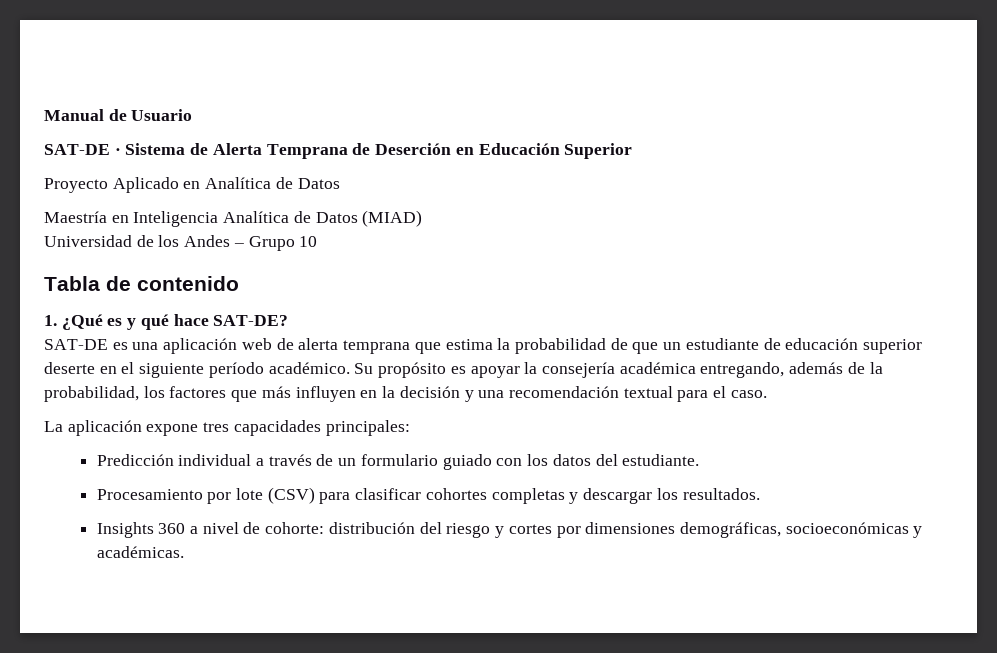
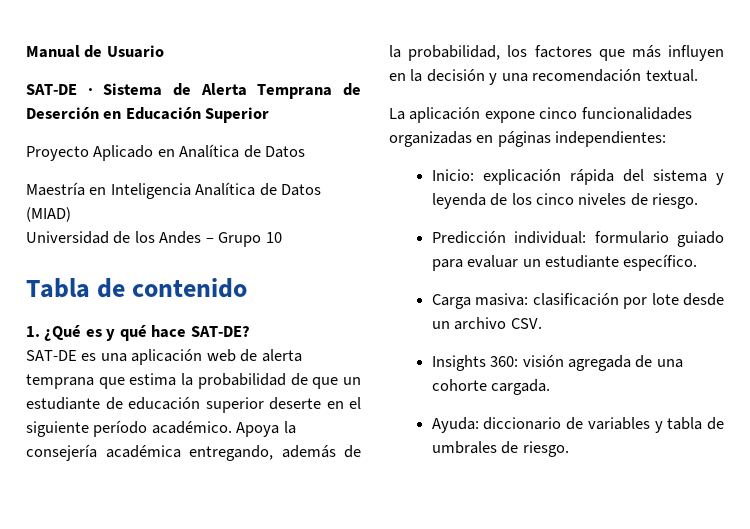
- Su propósito es apoyar la consejería académica entregando, además de la probabilidad, los factores que más influyen en la decisión y una recomendación textual para el caso.
+ Apoya la consejería académica entregando, además de la probabilidad, los factores que más influyen en la decisión y una recomendación textual.
- La aplicación expone tres capacidades principales:
- Predicción individual a través de un formulario guiado con los datos del estudiante.
- Procesamiento por lote (CSV) para clasificar cohortes completas y descargar los resultados.
- Insights 360 a nivel de cohorte: distribución del riesgo y cortes por dimensiones demográficas, socioeconómicas y académicas.
+ La aplicación expone cinco funcionalidades organizadas en páginas independientes:
+ Inicio: explicación rápida del sistema y leyenda de los cinco niveles de riesgo.
+ Predicción individual: formulario guiado para evaluar un estudiante específico.
+ Carga masiva: clasificación por lote desde un archivo CSV.
+ Insights 360: visión agregada de una cohorte cargada.
+ Ayuda: diccionario de variables y tabla de umbrales de riesgo.

